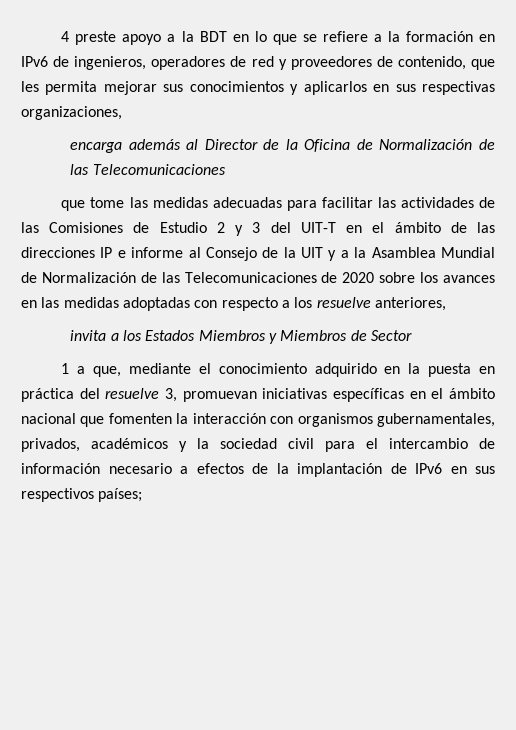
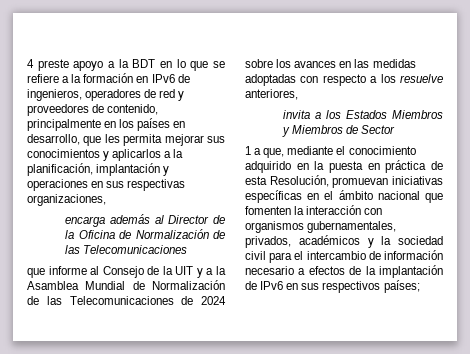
- 4 preste apoyo a la BDT en lo que se refiere a la formación en IPv6 de ingenieros, operadores de red y proveedores de contenido, que les permita mejorar sus conocimientos y aplicarlos en sus respectivas organizaciones,
+ 4 preste apoyo a la BDT en lo que se refiere a la formación en IPv6 de ingenieros, operadores de red y proveedores de contenido, principalmente en los países en desarrollo, que les permita mejorar sus conocimientos y aplicarlos a la planificación, implantación y operaciones en sus respectivas organizaciones,
- que tome las medidas adecuadas para facilitar las actividades de las Comisiones de Estudio 2 y 3 del UIT-T en el ámbito de las direcciones IP e informe al Consejo de la UIT y a la Asamblea Mundial de Normalización de las Telecomunicaciones de 2020 sobre los avances en las medidas adoptadas con respecto a los resuelve anteriores,
+ que informe al Consejo de la UIT y a la Asamblea Mundial de Normalización de las Telecomunicaciones de 2024 sobre los avances en las medidas adoptadas con respecto a los resuelve anteriores,
- 1 a que, mediante el conocimiento adquirido en la puesta en práctica del resuelve 3, promuevan iniciativas específicas en el ámbito nacional que fomenten la interacción con organismos gubernamentales, privados, académicos y la sociedad civil para el intercambio de información necesario a efectos de la implantación de IPv6 en sus respectivos países;
+ 1 a que, mediante el conocimiento adquirido en la puesta en práctica de esta Resolución, promuevan iniciativas específicas en el ámbito nacional que fomenten la interacción con organismos gubernamentales, privados, académicos y la sociedad civil para el intercambio de información necesario a efectos de la implantación de IPv6 en sus respectivos países;

